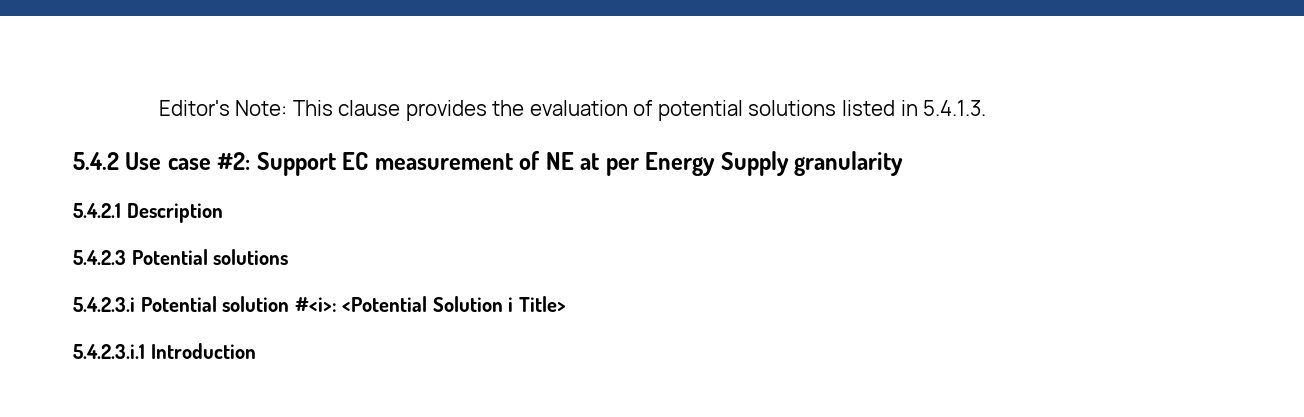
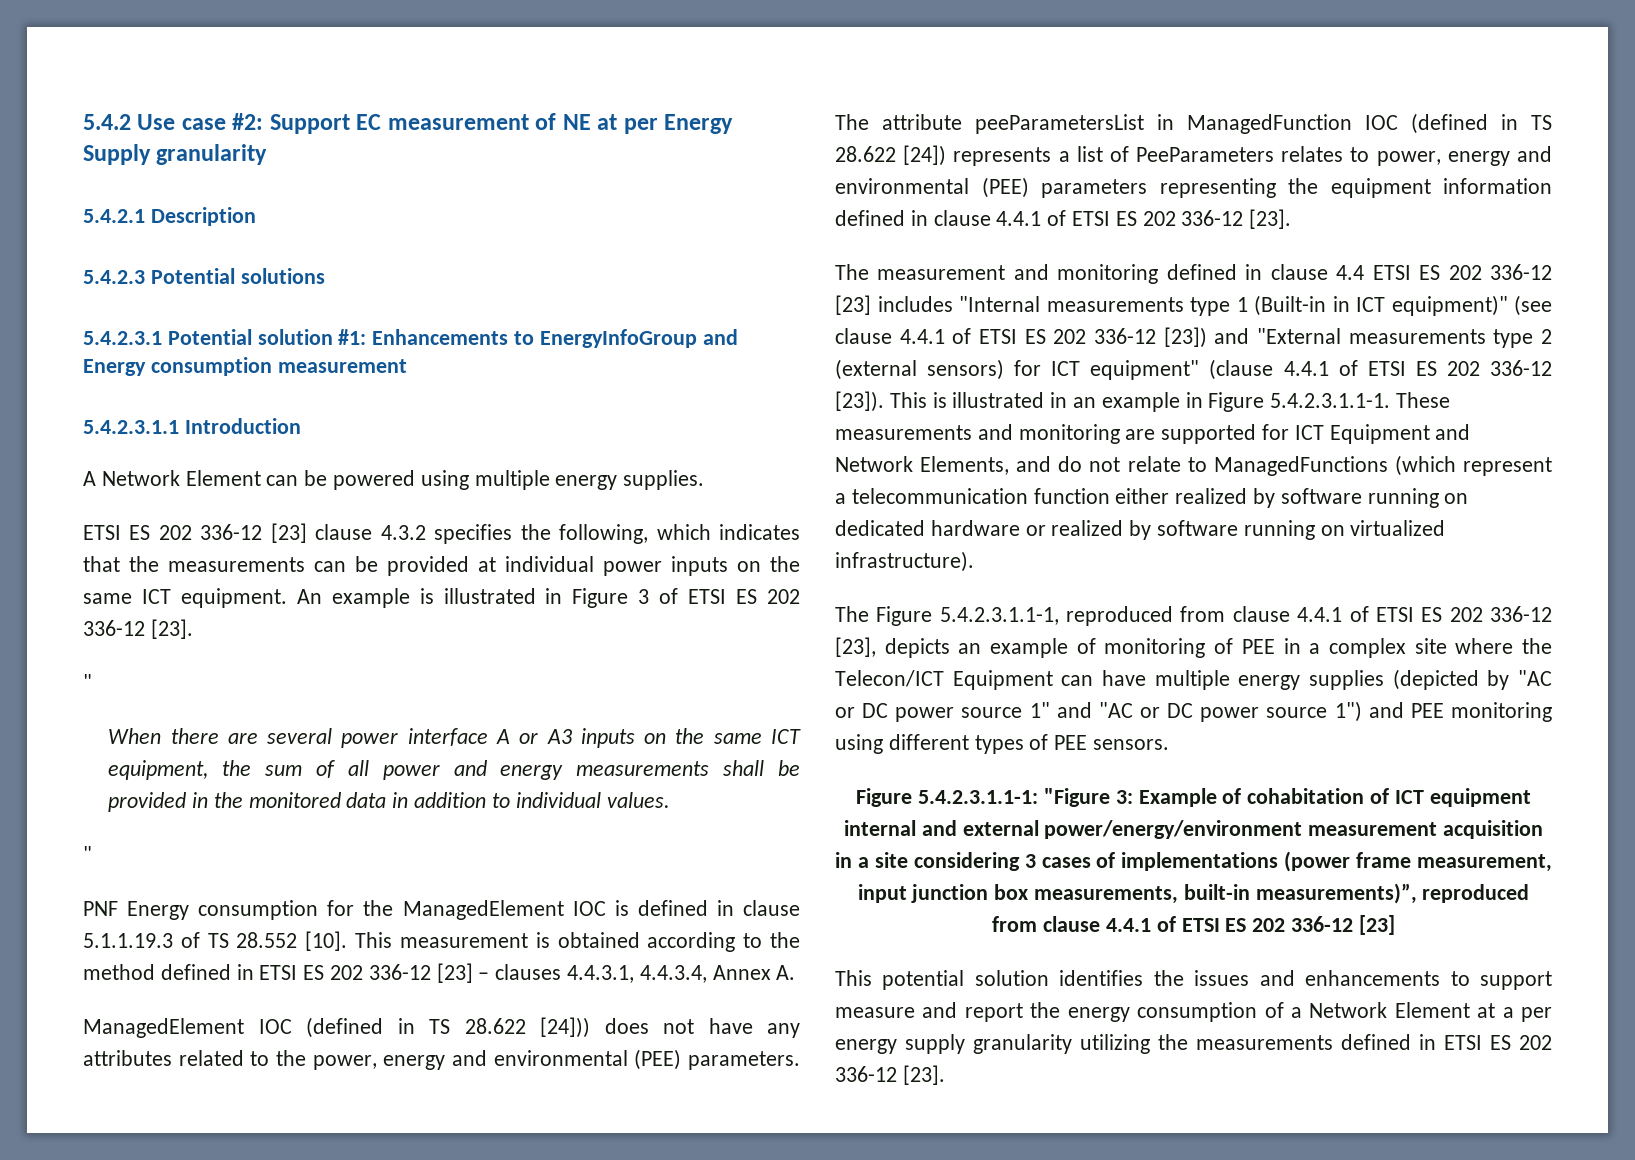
- Editor's Note: This clause provides the evaluation of potential solutions listed in 5.4.1.3.
- 5.4.2.3.i Potential solution #<i>: <Potential Solution i Title>
- 5.4.2.3.i.1 Introduction
+ 5.4.2.3.1 Potential solution #1: Enhancements to EnergyInfoGroup and Energy consumption measurement
+ 5.4.2.3.1.1 Introduction
+ A Network Element can be powered using multiple energy supplies.
+ ETSI ES 202 336-12 [23] clause 4.3.2 specifies the following, which indicates that the measurements can be provided at individual power inputs on the same ICT equipment. An example is illustrated in Figure 3 of ETSI ES 202 336-12 [23].
+ "
+ When there are several power interface A or A3 inputs on the same ICT equipment, the sum of all power and energy measurements shall be provided in the monitored data in addition to individual values.
+ "
+ PNF Energy consumption for the ManagedElement IOC is defined in clause 5.1.1.19.3 of TS 28.552 [10]. This measurement is obtained according to the method defined in ETSI ES 202 336-12 [23] – clauses 4.4.3.1, 4.4.3.4, Annex A.
+ ManagedElement IOC (defined in TS 28.622 [24])) does not have any attributes related to the power, energy and environmental (PEE) parameters. The attribute peeParametersList in ManagedFunction IOC (defined in TS 28.622 [24]) represents a list of PeeParameters relates to power, energy and environmental (PEE) parameters representing the equipment information defined in clause 4.4.1 of ETSI ES 202 336-12 [23].
+ The measurement and monitoring defined in clause 4.4 ETSI ES 202 336-12 [23] includes "Internal measurements type 1 (Built-in in ICT equipment)" (see clause 4.4.1 of ETSI ES 202 336-12 [23]) and "External measurements type 2 (external sensors) for ICT equipment" (clause 4.4.1 of ETSI ES 202 336-12 [23]). This is illustrated in an example in Figure 5.4.2.3.1.1-1. These measurements and monitoring are supported for ICT Equipment and Network Elements, and do not relate to ManagedFunctions (which represent a telecommunication function either realized by software running on dedicated hardware or realized by software running on virtualized infrastructure).
+ The Figure 5.4.2.3.1.1-1, reproduced from clause 4.4.1 of ETSI ES 202 336-12 [23], depicts an example of monitoring of PEE in a complex site where the Telecon/ICT Equipment can have multiple energy supplies (depicted by "AC or DC power source 1" and "AC or DC power source 1") and PEE monitoring using different types of PEE sensors.
+ Figure 5.4.2.3.1.1-1: "Figure 3: Example of cohabitation of ICT equipment internal and external power/energy/environment measurement acquisition in a site considering 3 cases of implementations (power frame measurement, input junction box measurements, built-in measurements)”, reproduced from clause 4.4.1 of ETSI ES 202 336-12 [23]
+ This potential solution identifies the issues and enhancements to support measure and report the energy consumption of a Network Element at a per energy supply granularity utilizing the measurements defined in ETSI ES 202 336-12 [23].

